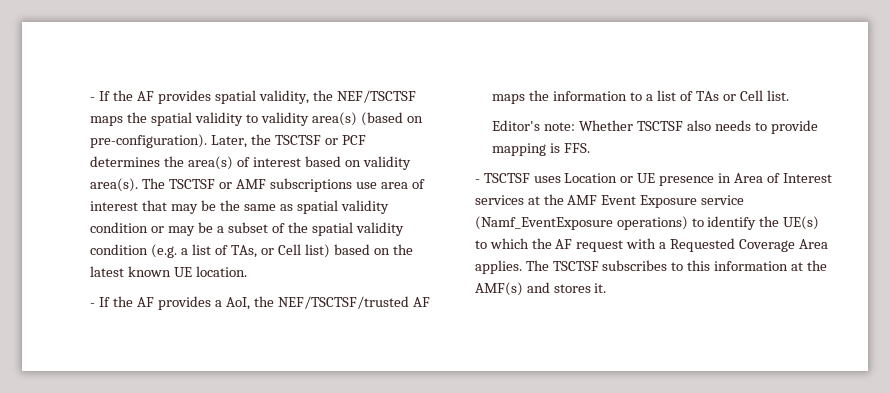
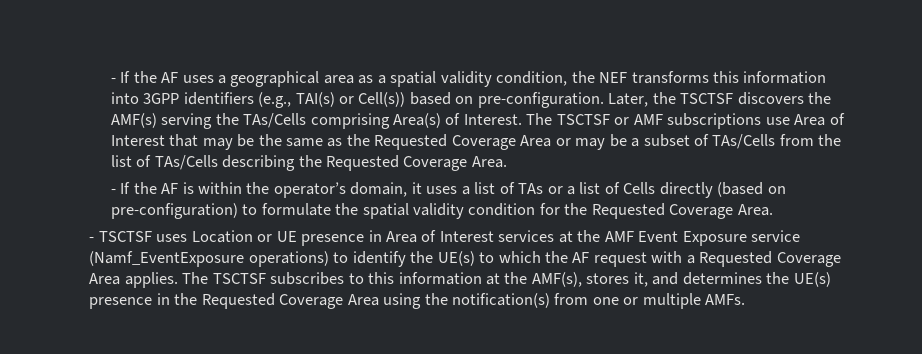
- - If the AF provides spatial validity, the NEF/TSCTSF maps the spatial validity to validity area(s) (based on pre-configuration). Later, the TSCTSF or PCF determines the area(s) of interest based on validity area(s).
+ - If the AF uses a geographical area as a spatial validity condition, the NEF transforms this information into 3GPP identifiers (e.g., TAI(s) or Cell(s)) based on pre-configuration. Later, the TSCTSF discovers the AMF(s) serving the TAs/Cells comprising Area(s) of Interest.
- The TSCTSF or AMF subscriptions use area of interest that may be the same as spatial validity condition or may be a subset of the spatial validity condition (e.g. a list of TAs, or Cell list) based on the latest known UE location.
- - If the AF provides a AoI, the NEF/TSCTSF/trusted AF maps the information to a list of TAs or Cell list.
- Editor's note: Whether TSCTSF also needs to provide mapping is FFS.
+ The TSCTSF or AMF subscriptions use Area of Interest that may be the same as the Requested Coverage Area or may be a subset of TAs/Cells from the list of TAs/Cells describing the Requested Coverage Area.
+ - If the AF is within the operator’s domain, it uses a list of TAs or a list of Cells directly (based on pre-configuration) to formulate the spatial validity condition for the Requested Coverage Area.
- The TSCTSF subscribes to this information at the AMF(s) and stores it.
+ The TSCTSF subscribes to this information at the AMF(s), stores it, and determines the UE(s) presence in the Requested Coverage Area using the notification(s) from one or multiple AMFs.

